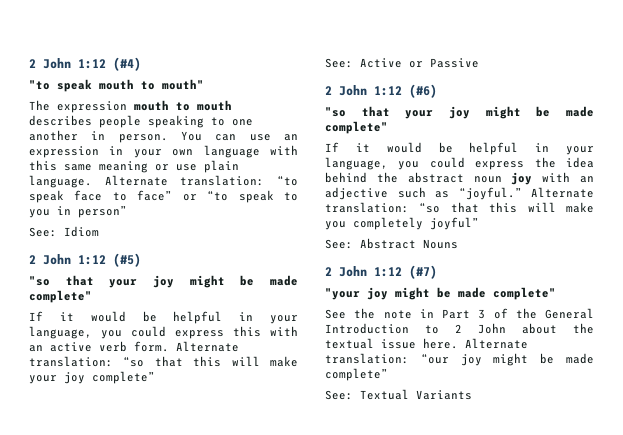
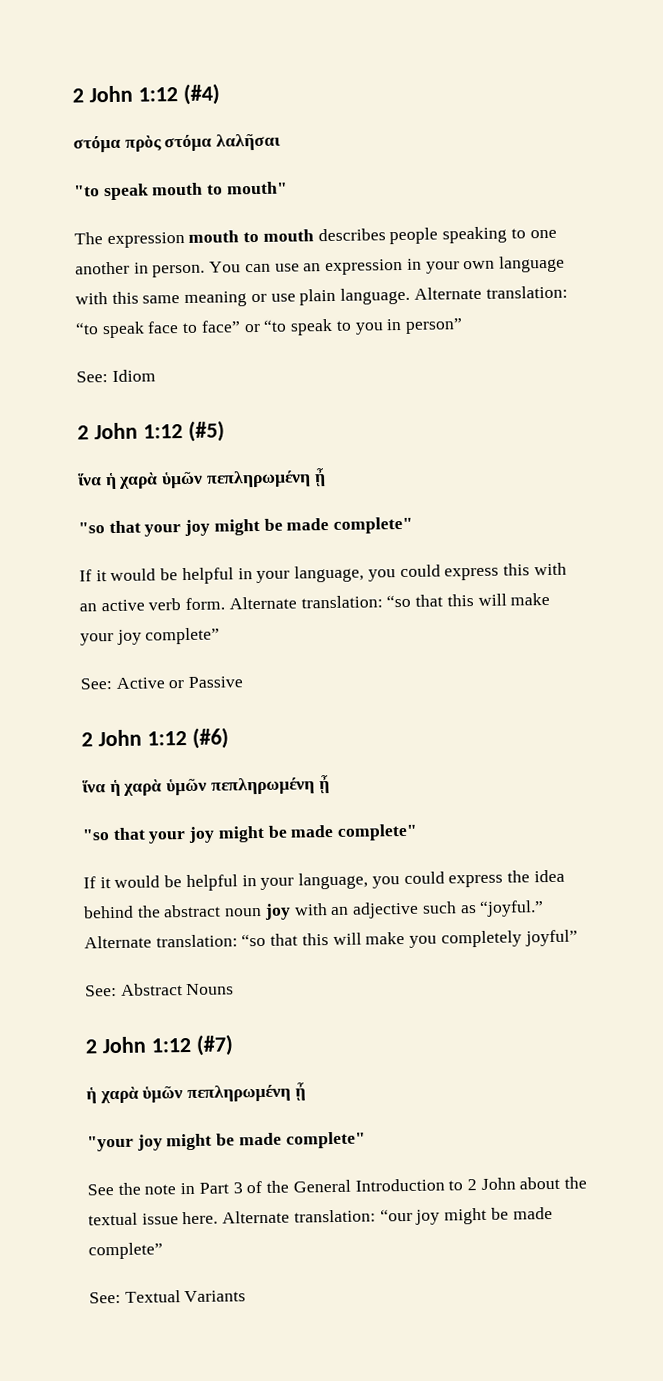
+ στόμα πρὸς στόμα λαλῆσαι
  2 John 1:12 (#5)
+ ἵνα ἡ χαρὰ ὑμῶν πεπληρωμένη ᾖ
  2 John 1:12 (#6)
+ ἵνα ἡ χαρὰ ὑμῶν πεπληρωμένη ᾖ
  2 John 1:12 (#7)
+ ἡ χαρὰ ὑμῶν πεπληρωμένη ᾖ

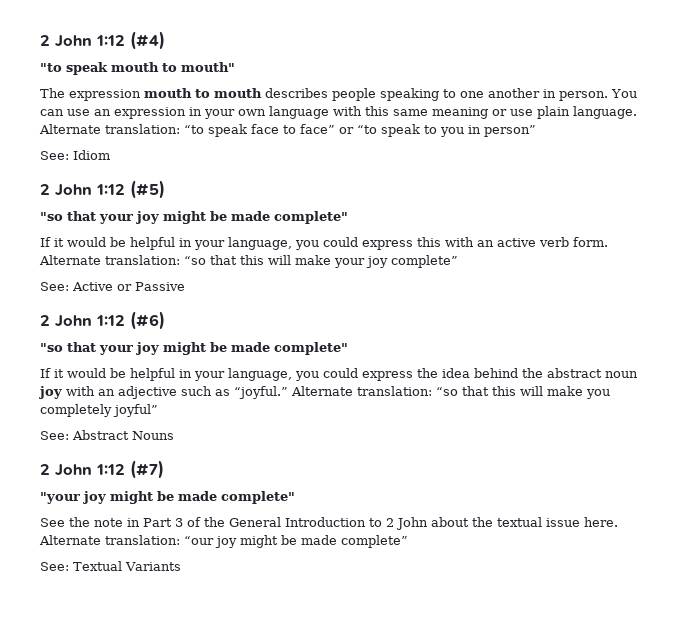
- στόμα πρὸς στόμα λαλῆσαι
  2 John 1:12 (#5)
- ἵνα ἡ χαρὰ ὑμῶν πεπληρωμένη ᾖ
  2 John 1:12 (#6)
- ἵνα ἡ χαρὰ ὑμῶν πεπληρωμένη ᾖ
  2 John 1:12 (#7)
- ἡ χαρὰ ὑμῶν πεπληρωμένη ᾖ

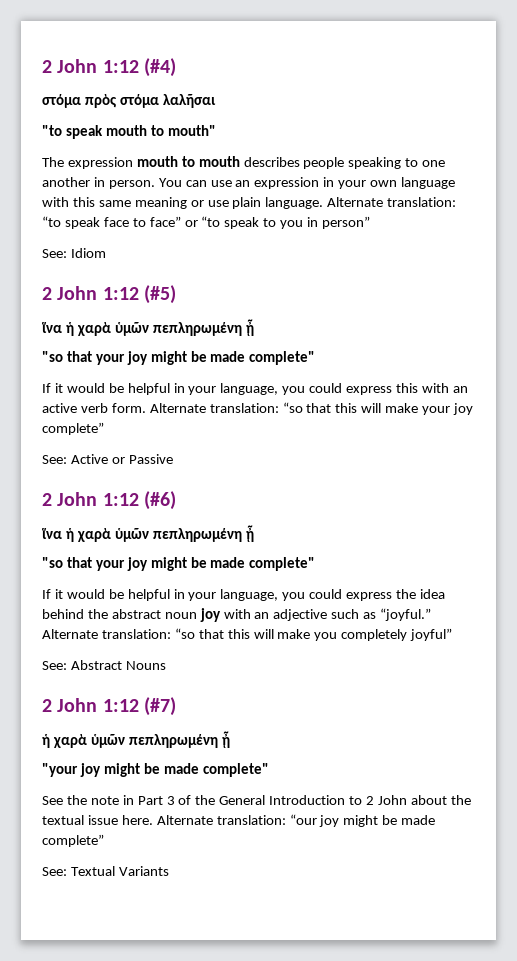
+ στόμα πρὸς στόμα λαλῆσαι
  2 John 1:12 (#5)
+ ἵνα ἡ χαρὰ ὑμῶν πεπληρωμένη ᾖ
  2 John 1:12 (#6)
+ ἵνα ἡ χαρὰ ὑμῶν πεπληρωμένη ᾖ
  2 John 1:12 (#7)
+ ἡ χαρὰ ὑμῶν πεπληρωμένη ᾖ

